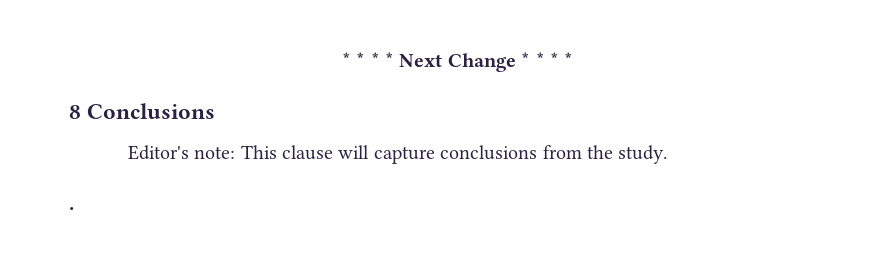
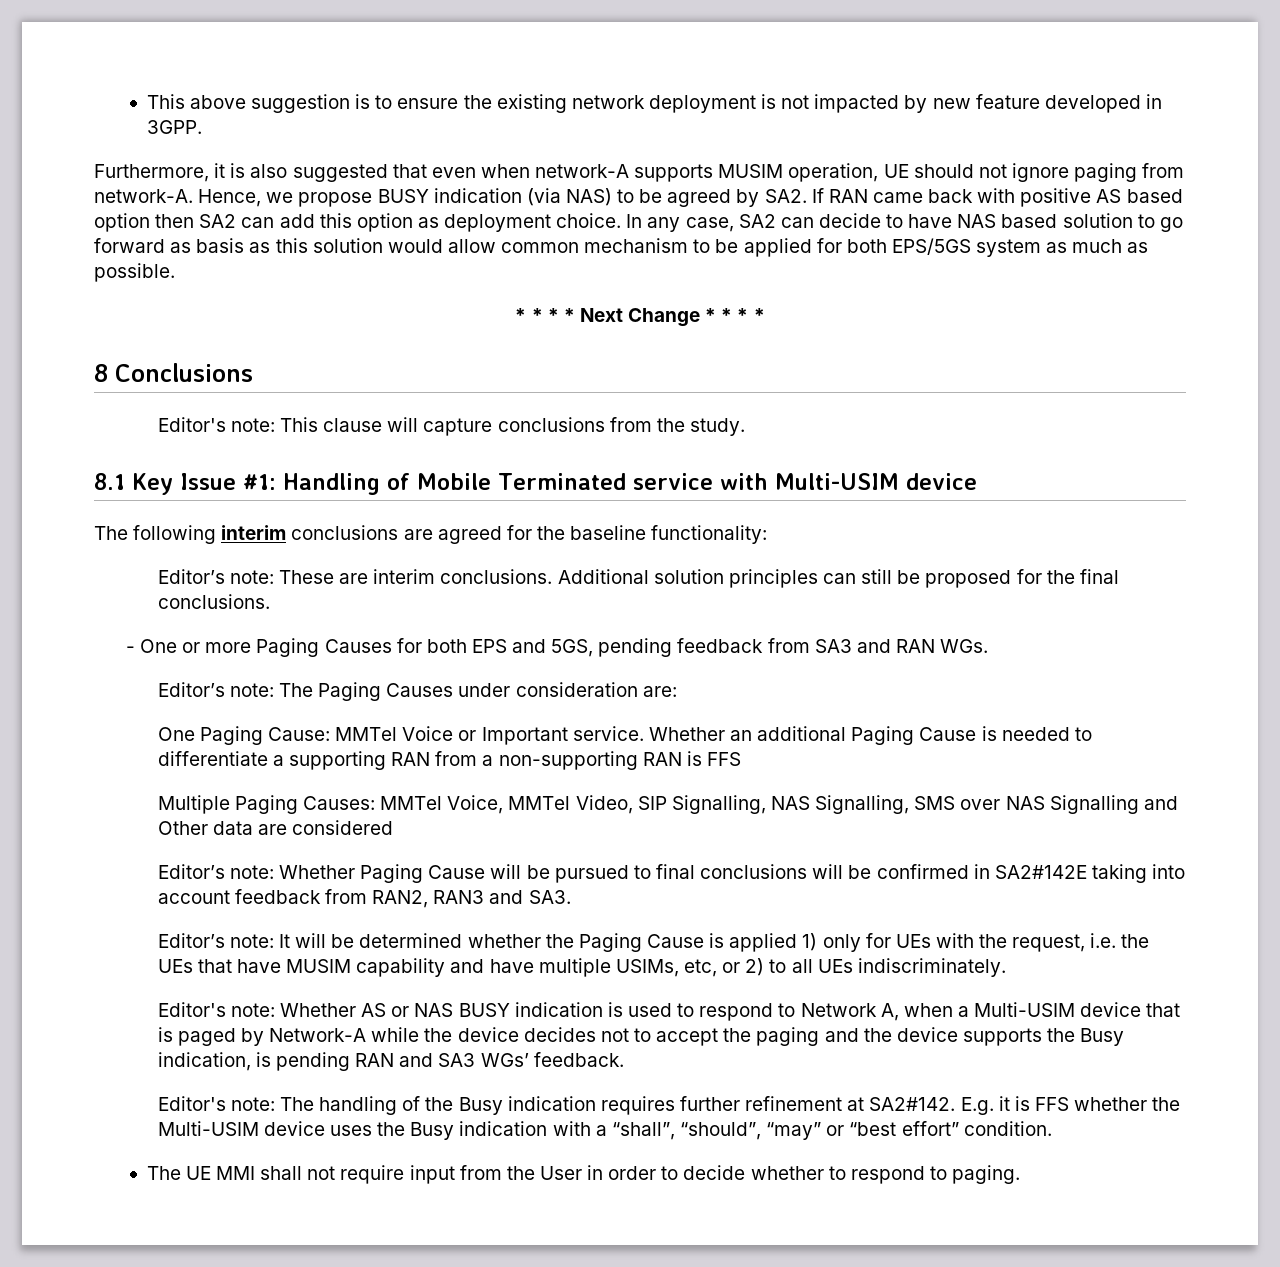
+ This above suggestion is to ensure the existing network deployment is not impacted by new feature developed in 3GPP.
+ Furthermore, it is also suggested that even when network-A supports MUSIM operation, UE should not ignore paging from network-A. Hence, we propose BUSY indication (via NAS) to be agreed by SA2. If RAN came back with positive AS based option then SA2 can add this option as deployment choice. In any case, SA2 can decide to have NAS based solution to go forward as basis as this solution would allow common mechanism to be applied for both EPS/5GS system as much as possible.
- .
+ 8.1 Key Issue #1: Handling of Mobile Terminated service with Multi-USIM device
+ The following interim conclusions are agreed for the baseline functionality:
+ Editor’s note: These are interim conclusions. Additional solution principles can still be proposed for the final conclusions.
+ - One or more Paging Causes for both EPS and 5GS, pending feedback from SA3 and RAN WGs.
+ Editor’s note: The Paging Causes under consideration are:
+ One Paging Cause: MMTel Voice or Important service. Whether an additional Paging Cause is needed to differentiate a supporting RAN from a non-supporting RAN is FFS
+ Multiple Paging Causes: MMTel Voice, MMTel Video, SIP Signalling, NAS Signalling, SMS over NAS Signalling and Other data are considered
+ Editor’s note: Whether Paging Cause will be pursued to final conclusions will be confirmed in SA2#142E taking into account feedback from RAN2, RAN3 and SA3.
+ Editor’s note: It will be determined whether the Paging Cause is applied 1) only for UEs with the request, i.e. the UEs that have MUSIM capability and have multiple USIMs, etc, or 2) to all UEs indiscriminately.
+ Editor's note: Whether AS or NAS BUSY indication is used to respond to Network A, when a Multi-USIM device that is paged by Network-A while the device decides not to accept the paging and the device supports the Busy indication, is pending RAN and SA3 WGs’ feedback.
+ Editor's note: The handling of the Busy indication requires further refinement at SA2#142. E.g. it is FFS whether the Multi-USIM device uses the Busy indication with a “shall”, “should”, “may” or “best effort” condition.
+ The UE MMI shall not require input from the User in order to decide whether to respond to paging.

